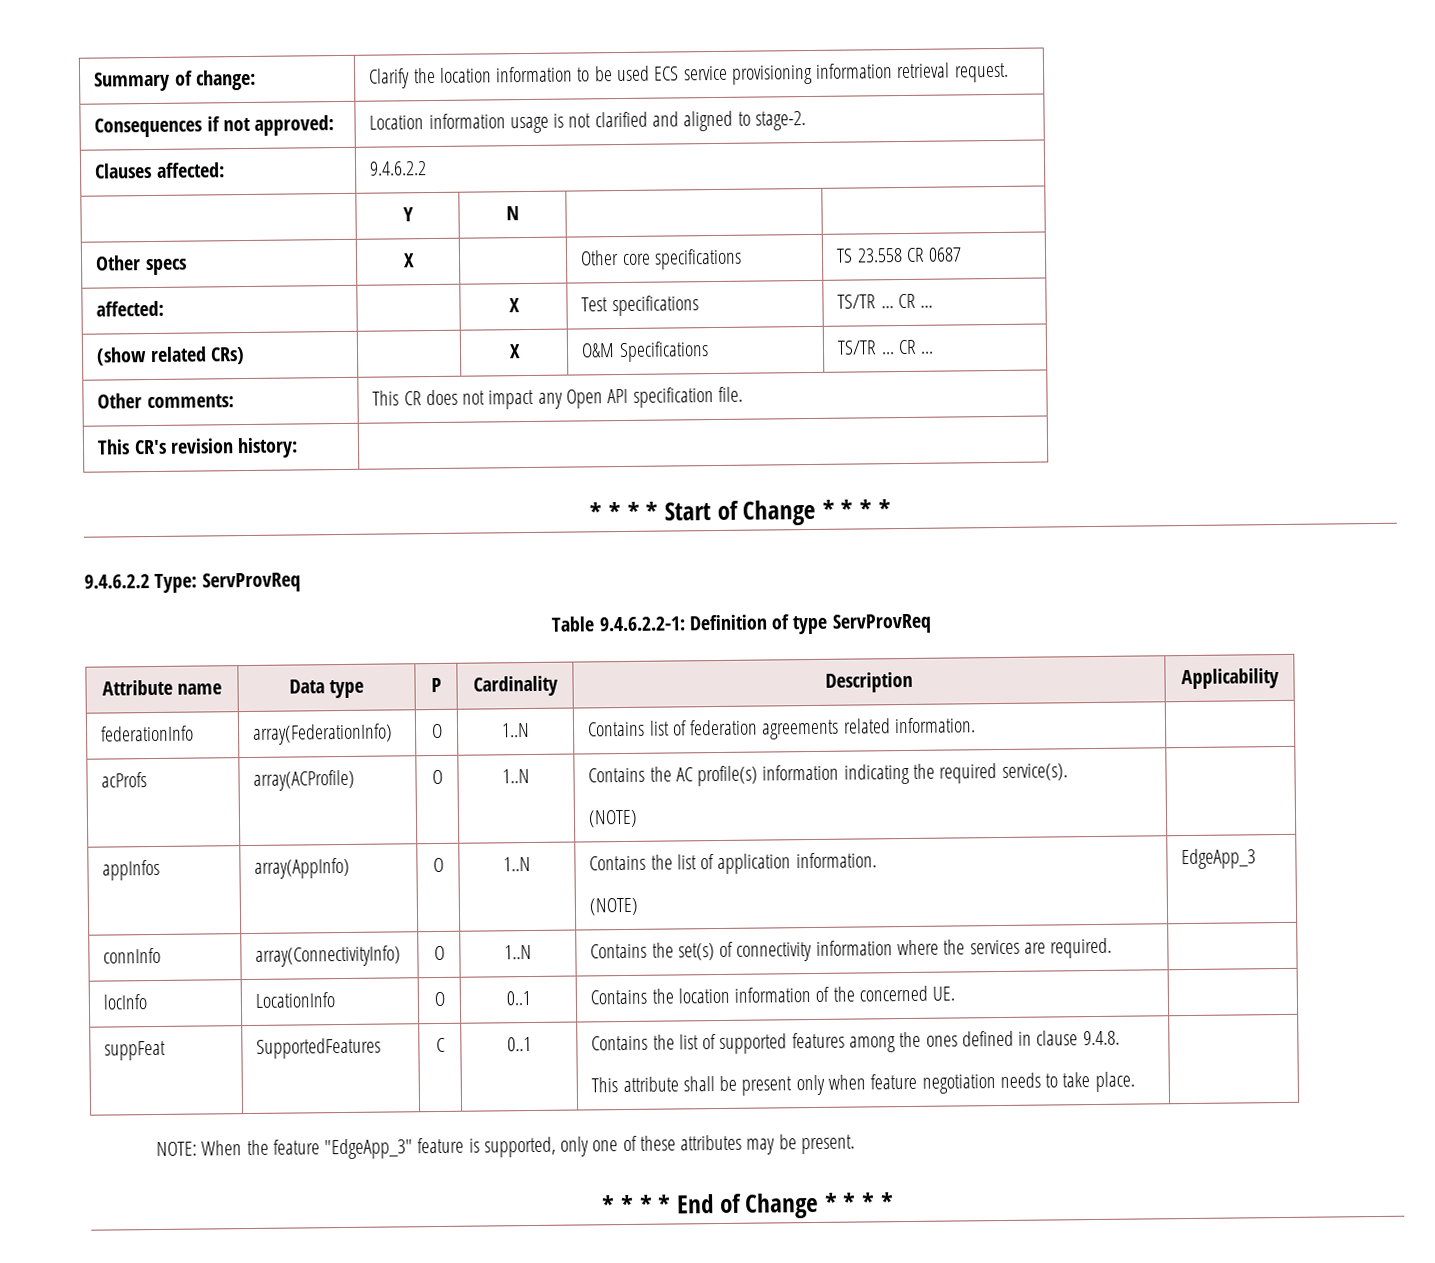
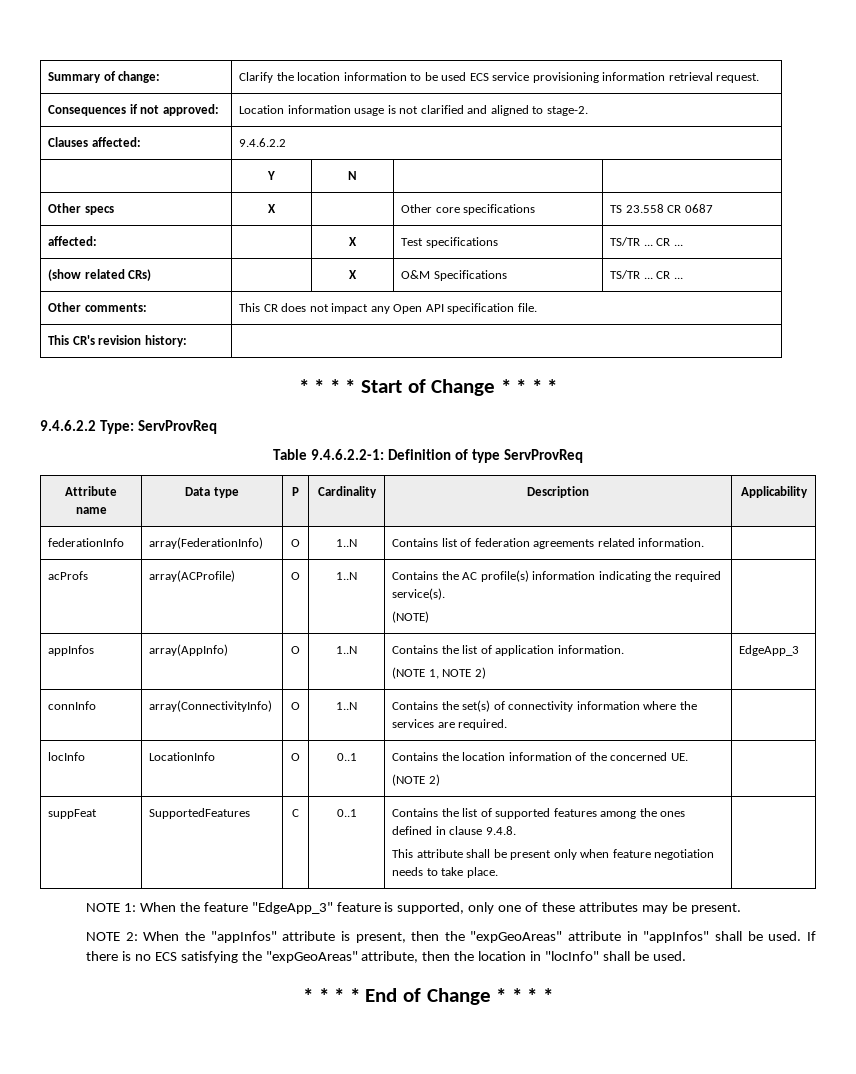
  appInfos | array(AppInfo) | O | 1..N | Contains the list of application information.
- (NOTE) | EdgeApp_3
+ (NOTE 1, NOTE 2) | EdgeApp_3
- locInfo | LocationInfo | O | 0..1 | Contains the location information of the concerned UE. |
+ locInfo | LocationInfo | O | 0..1 | Contains the location information of the concerned UE.
+ (NOTE 2) |
- NOTE: When the feature "EdgeApp_3" feature is supported, only one of these attributes may be present.
+ NOTE 1: When the feature "EdgeApp_3" feature is supported, only one of these attributes may be present.
+ NOTE 2: When the "appInfos" attribute is present, then the "expGeoAreas" attribute in "appInfos" shall be used. If there is no ECS satisfying the "expGeoAreas" attribute, then the location in "locInfo" shall be used.

